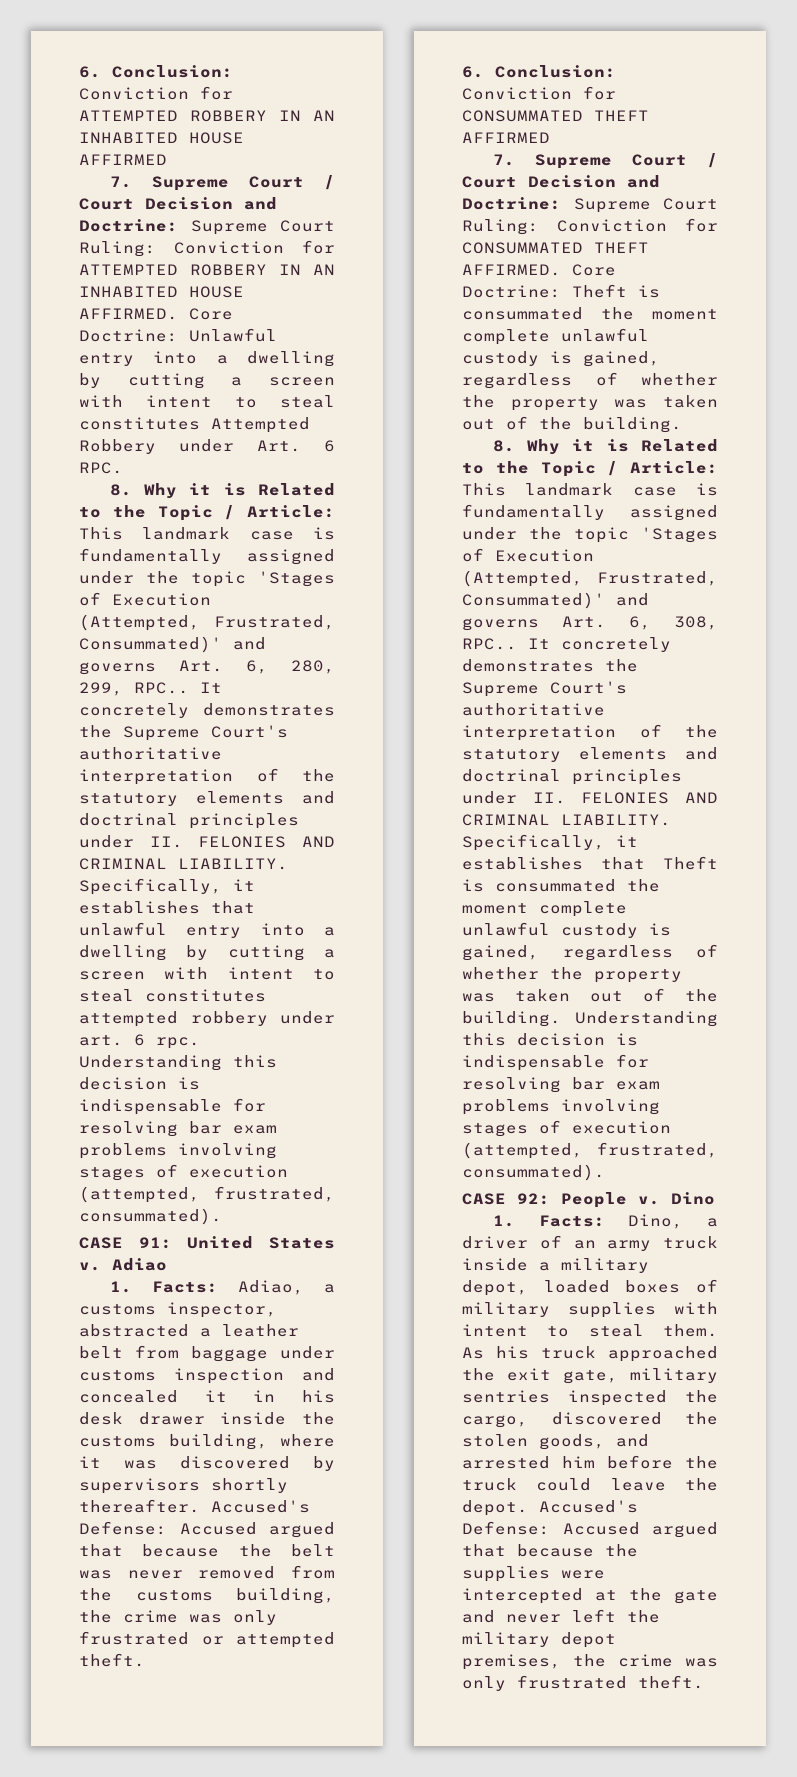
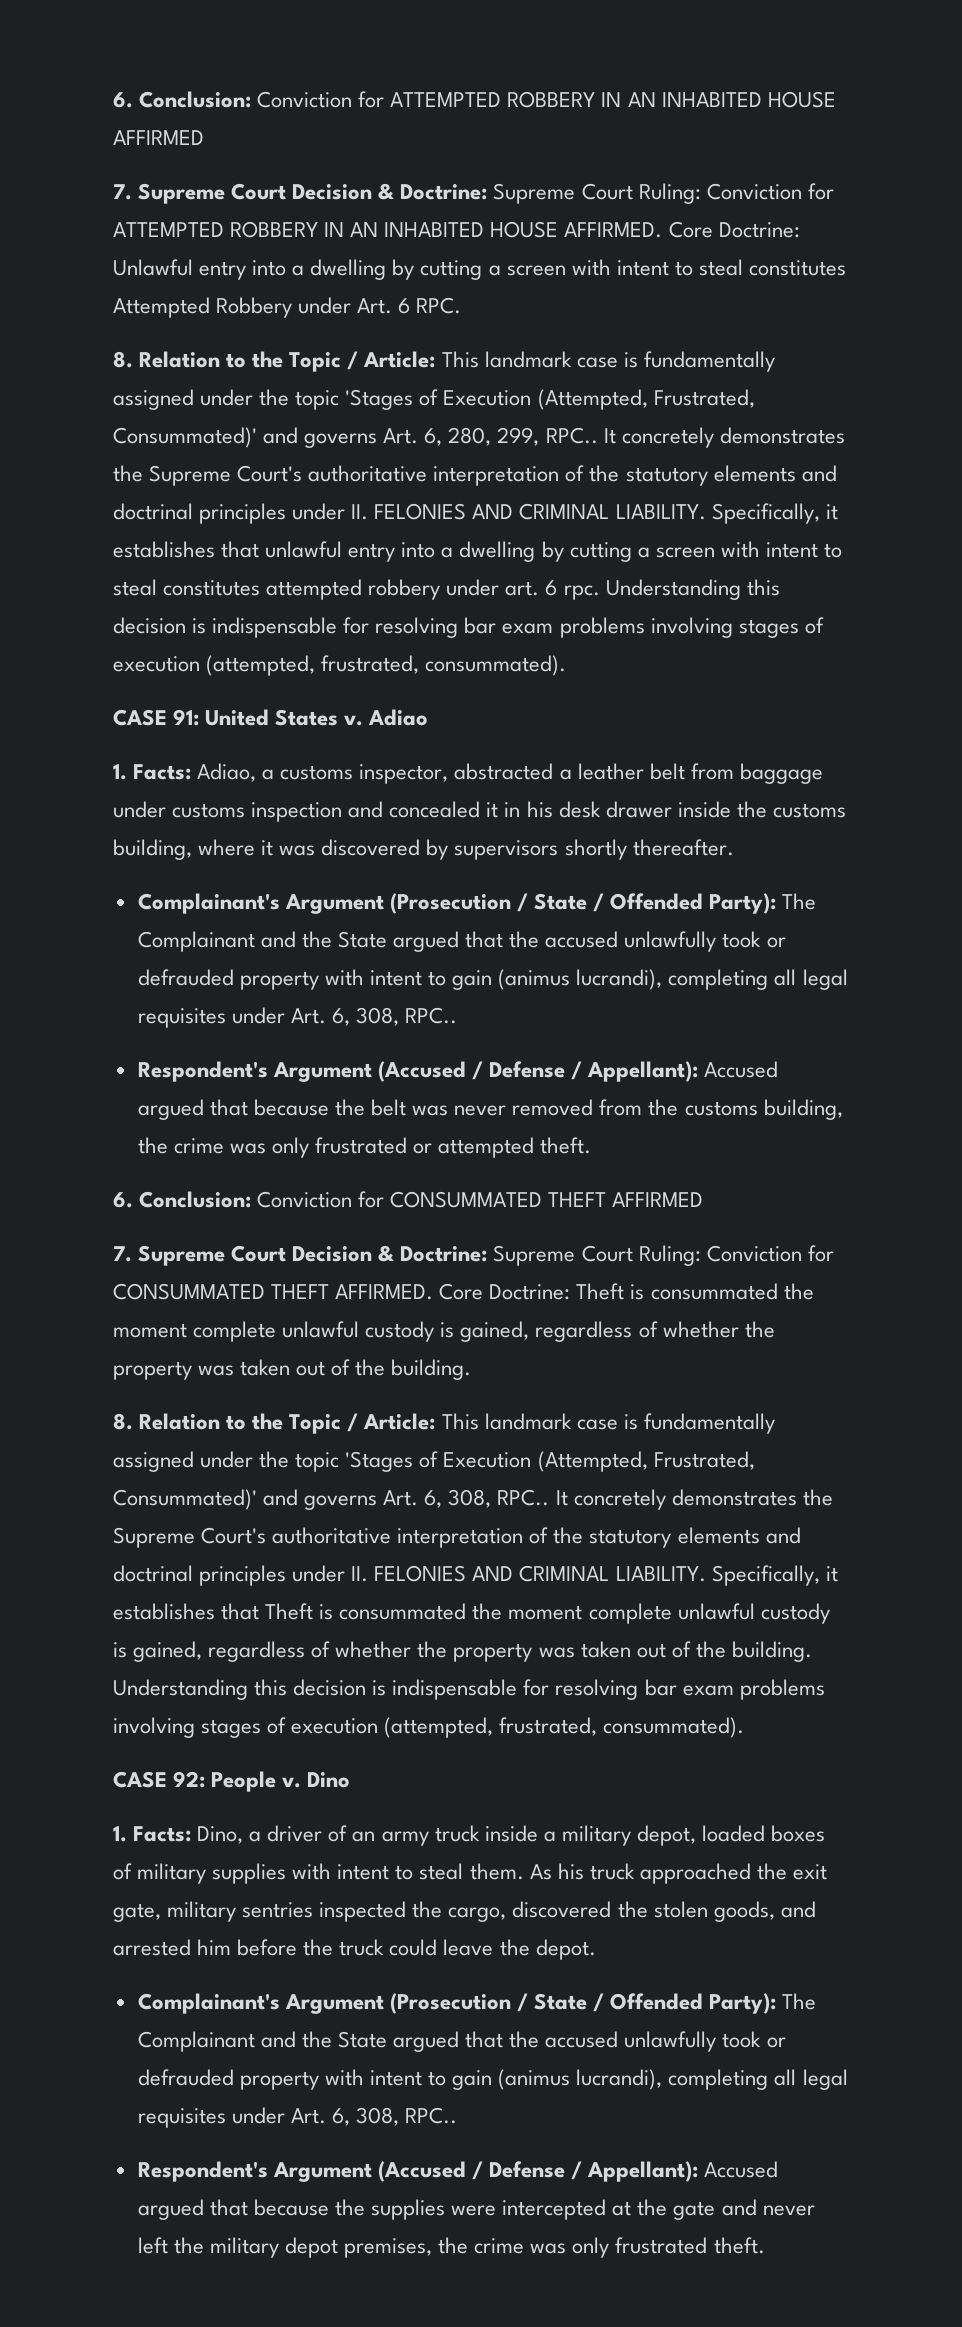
- 7. Supreme Court / Court Decision and Doctrine: Supreme Court Ruling: Conviction for ATTEMPTED ROBBERY IN AN INHABITED HOUSE AFFIRMED.
+ 7. Supreme Court Decision & Doctrine: Supreme Court Ruling: Conviction for ATTEMPTED ROBBERY IN AN INHABITED HOUSE AFFIRMED.
- 8. Why it is Related to the Topic / Article: This landmark case is fundamentally assigned under the topic 'Stages of Execution (Attempted, Frustrated, Consummated)' and governs Art. 6, 280, 299, RPC..
+ 8. Relation to the Topic / Article: This landmark case is fundamentally assigned under the topic 'Stages of Execution (Attempted, Frustrated, Consummated)' and governs Art. 6, 280, 299, RPC..
- 1. Facts: Adiao, a customs inspector, abstracted a leather belt from baggage under customs inspection and concealed it in his desk drawer inside the customs building, where it was discovered by supervisors shortly thereafter. Accused's Defense: Accused argued that because the belt was never removed from the customs building, the crime was only frustrated or attempted theft.
+ 1. Facts: Adiao, a customs inspector, abstracted a leather belt from baggage under customs inspection and concealed it in his desk drawer inside the customs building, where it was discovered by supervisors shortly thereafter.
+ Complainant's Argument (Prosecution / State / Offended Party): The Complainant and the State argued that the accused unlawfully took or defrauded property with intent to gain (animus lucrandi), completing all legal requisites under Art. 6, 308, RPC..
+ Respondent's Argument (Accused / Defense / Appellant): Accused argued that because the belt was never removed from the customs building, the crime was only frustrated or attempted theft.
- 7. Supreme Court / Court Decision and Doctrine: Supreme Court Ruling: Conviction for CONSUMMATED THEFT AFFIRMED.
+ 7. Supreme Court Decision & Doctrine: Supreme Court Ruling: Conviction for CONSUMMATED THEFT AFFIRMED.
- 8. Why it is Related to the Topic / Article: This landmark case is fundamentally assigned under the topic 'Stages of Execution (Attempted, Frustrated, Consummated)' and governs Art. 6, 308, RPC..
+ 8. Relation to the Topic / Article: This landmark case is fundamentally assigned under the topic 'Stages of Execution (Attempted, Frustrated, Consummated)' and governs Art. 6, 308, RPC..
- As his truck approached the exit gate, military sentries inspected the cargo, discovered the stolen goods, and arrested him before the truck could leave the depot. Accused's Defense: Accused argued that because the supplies were intercepted at the gate and never left the military depot premises, the crime was only frustrated theft.
+ As his truck approached the exit gate, military sentries inspected the cargo, discovered the stolen goods, and arrested him before the truck could leave the depot.
+ Complainant's Argument (Prosecution / State / Offended Party): The Complainant and the State argued that the accused unlawfully took or defrauded property with intent to gain (animus lucrandi), completing all legal requisites under Art. 6, 308, RPC..
+ Respondent's Argument (Accused / Defense / Appellant): Accused argued that because the supplies were intercepted at the gate and never left the military depot premises, the crime was only frustrated theft.

